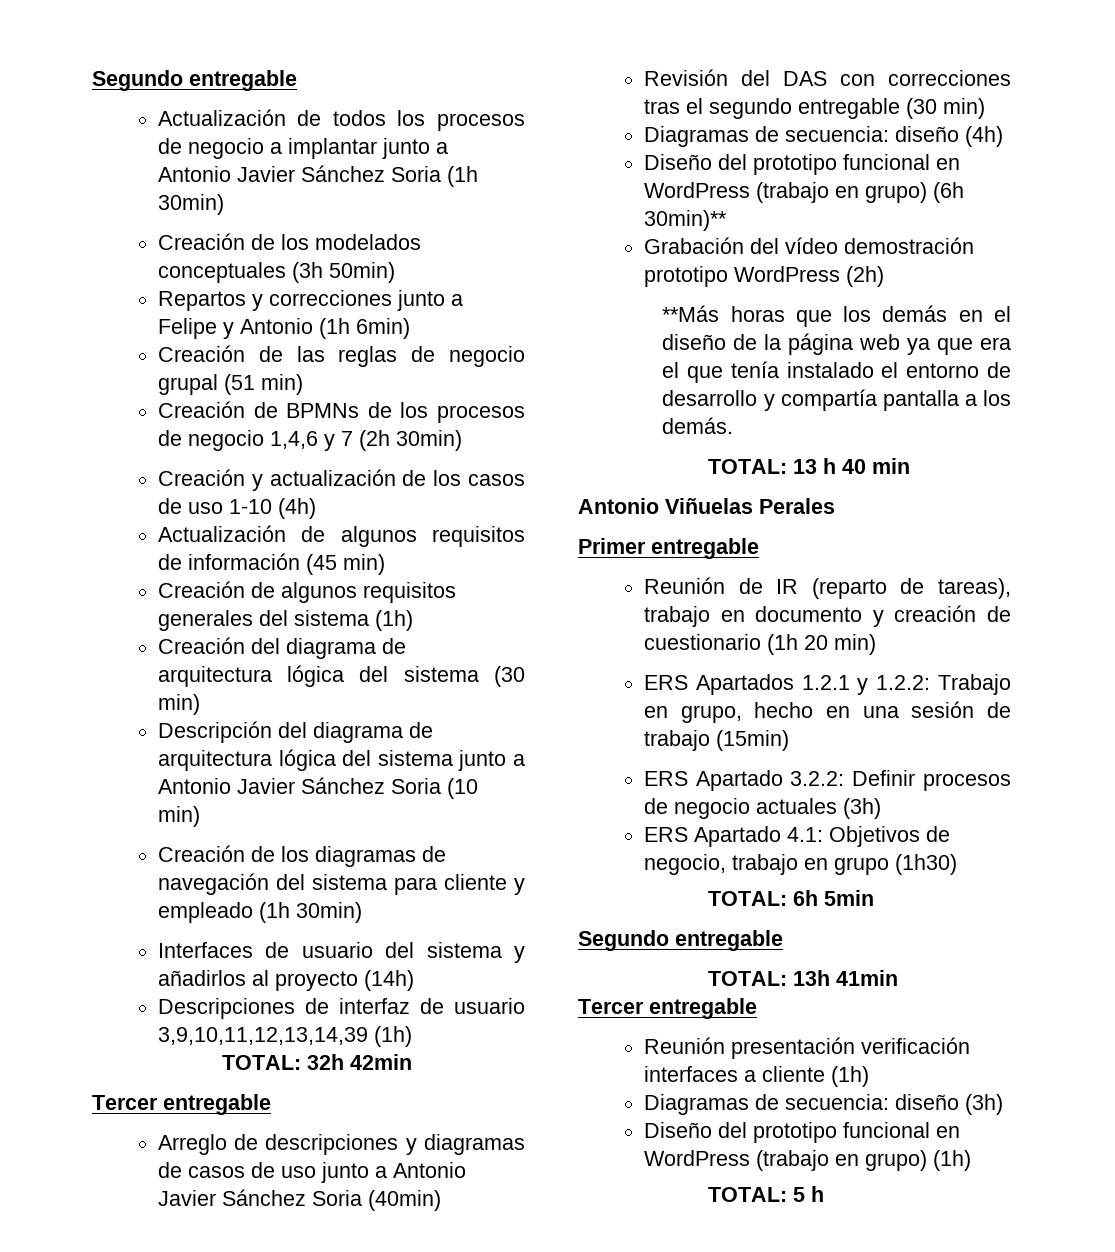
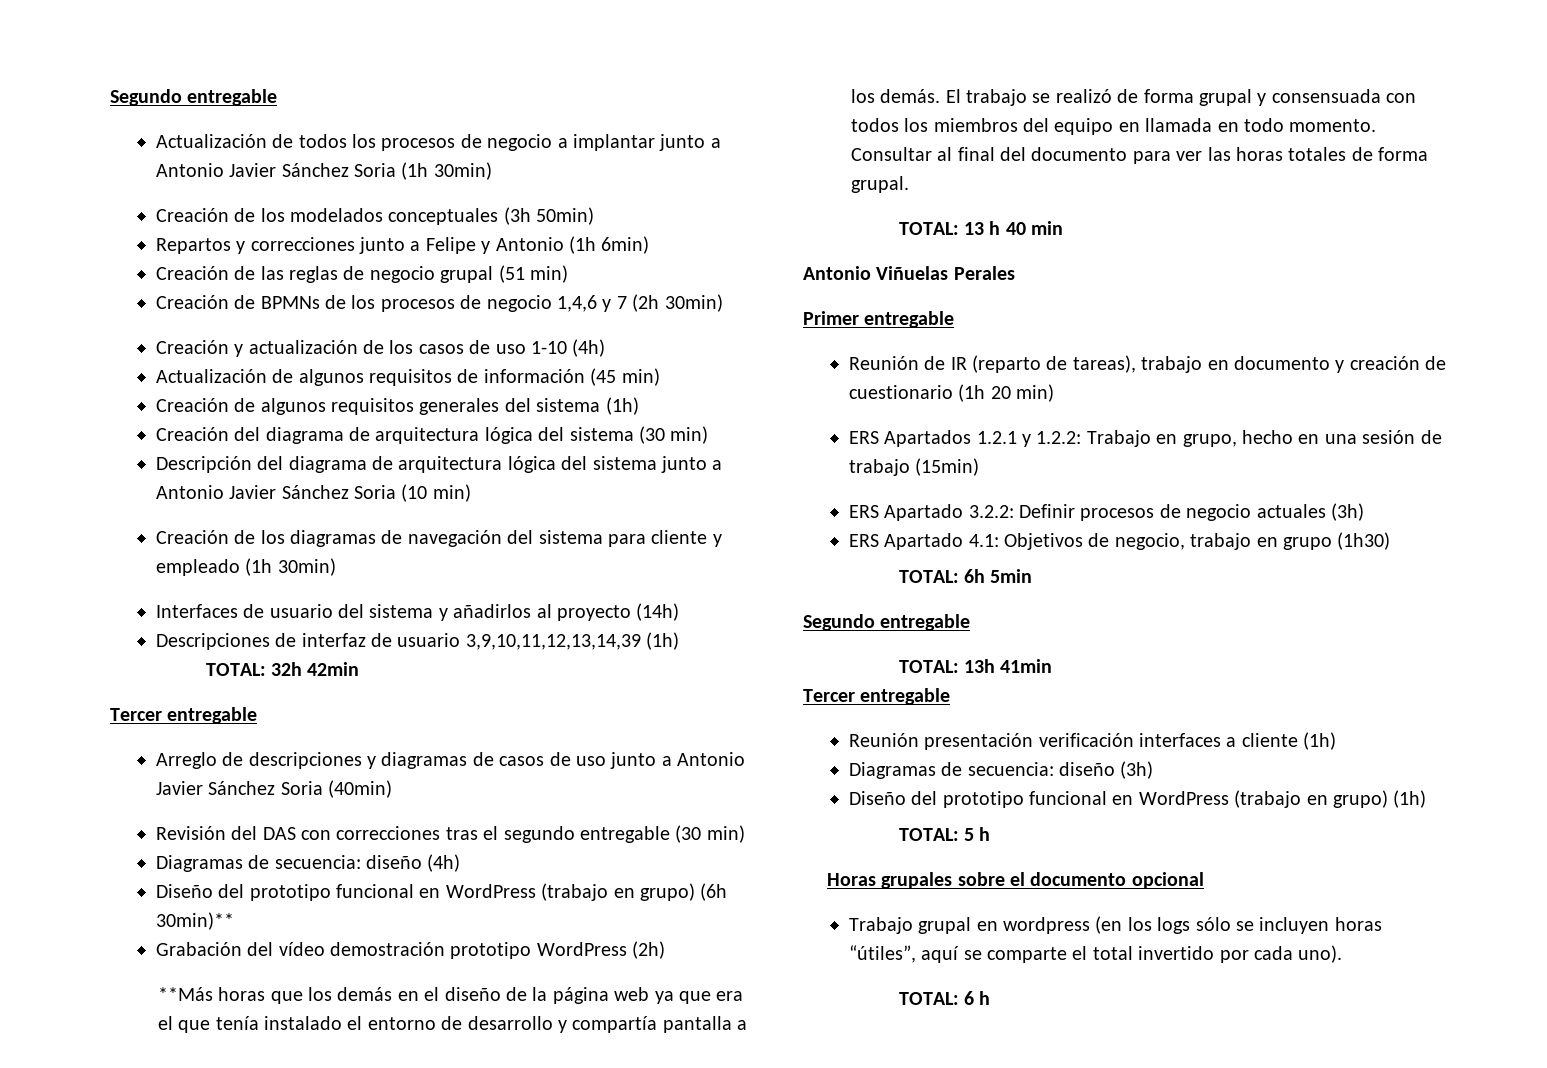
+ El trabajo se realizó de forma grupal y consensuada con todos los miembros del equipo en llamada en todo momento. Consultar al final del documento para ver las horas totales de forma grupal.
+ Horas grupales sobre el documento opcional
+ Trabajo grupal en wordpress (en los logs sólo se incluyen horas “útiles”, aquí se comparte el total invertido por cada uno).
+ TOTAL: 6 h

